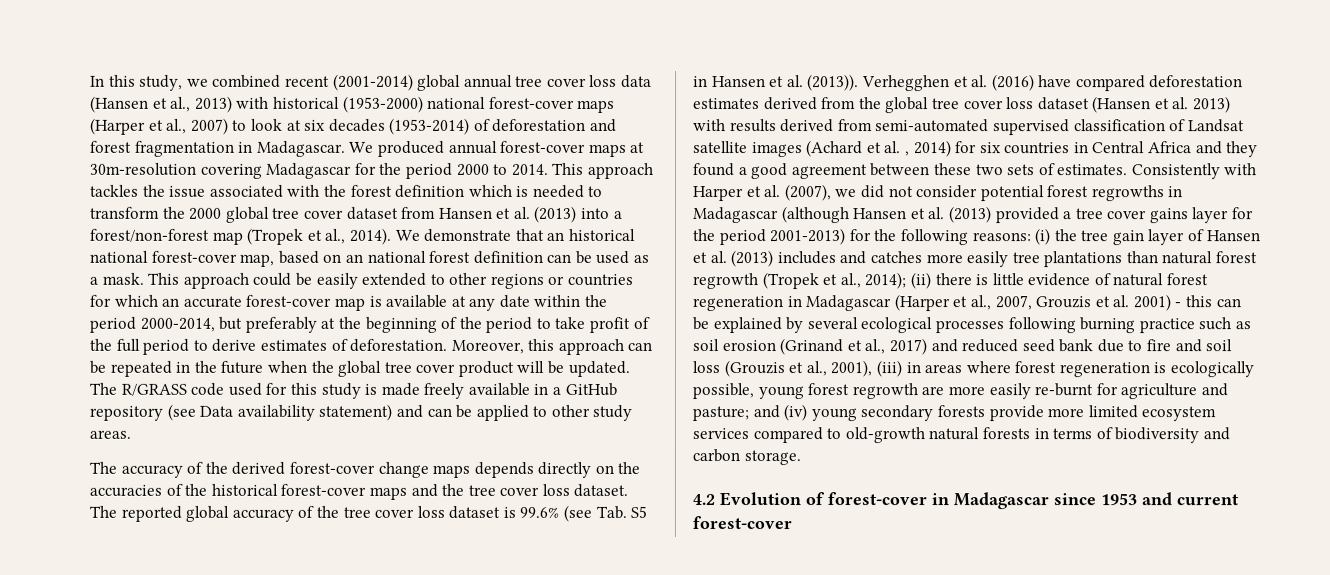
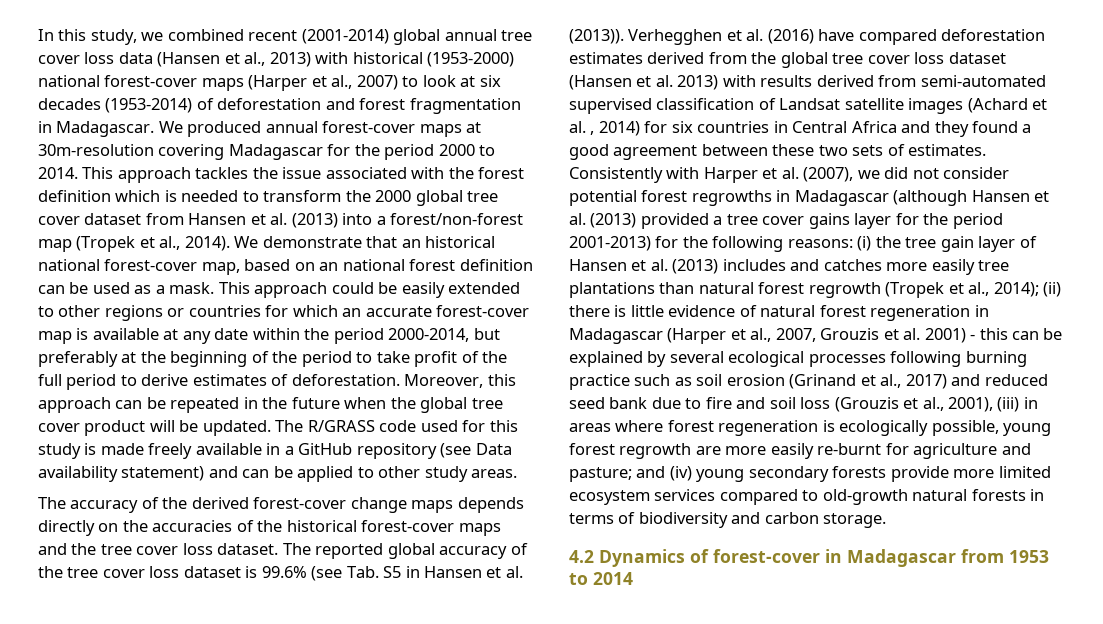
- 4.2 Evolution of forest-cover in Madagascar since 1953 and current forest-cover
+ 4.2 Dynamics of forest-cover in Madagascar from 1953 to 2014

